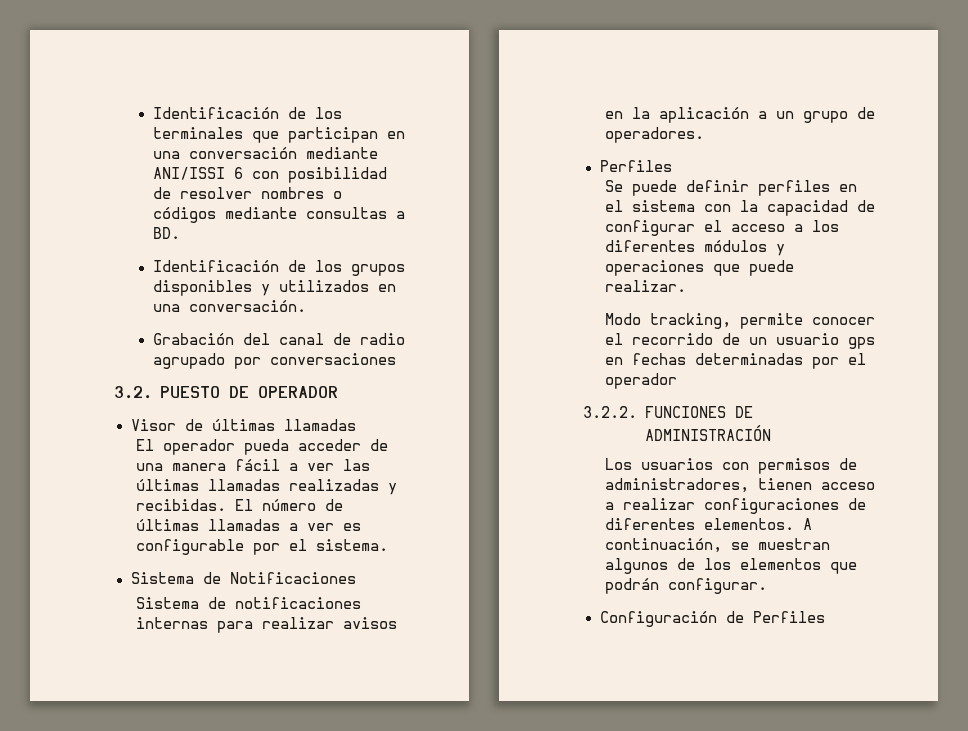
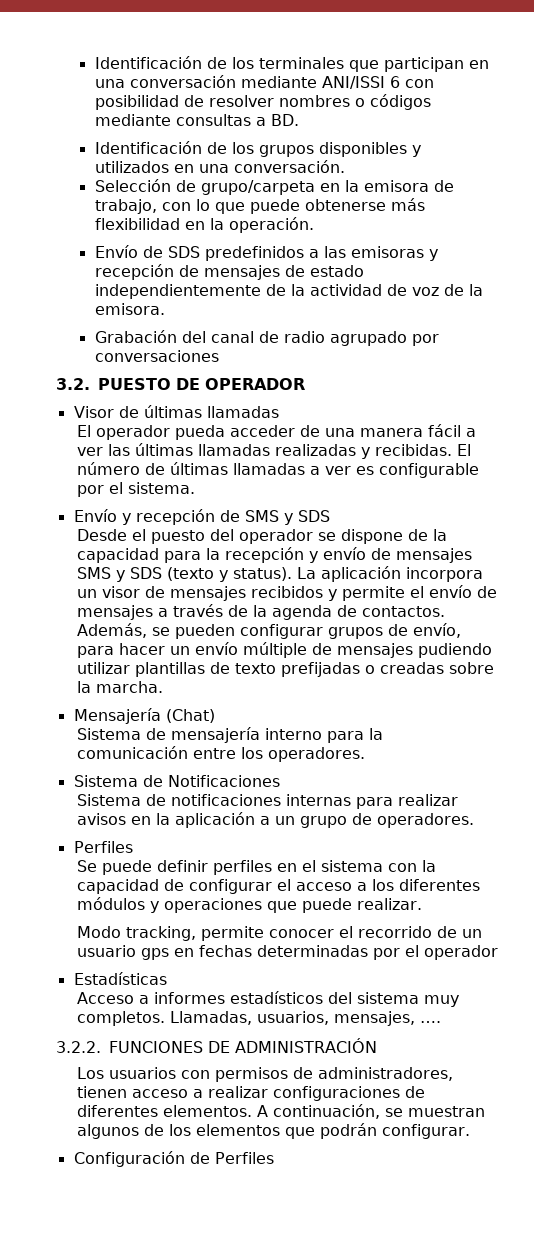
+ Selección de grupo/carpeta en la emisora de trabajo, con lo que puede obtenerse más flexibilidad en la operación.
+ Envío de SDS predefinidos a las emisoras y recepción de mensajes de estado independientemente de la actividad de voz de la emisora.
+ Envío y recepción de SMS y SDS
+ Desde el puesto del operador se dispone de la capacidad para la recepción y envío de mensajes SMS y SDS (texto y status). La aplicación incorpora un visor de mensajes recibidos y permite el envío de mensajes a través de la agenda de contactos. Además, se pueden configurar grupos de envío, para hacer un envío múltiple de mensajes pudiendo utilizar plantillas de texto prefijadas o creadas sobre la marcha.
+ Mensajería (Chat)
+ Sistema de mensajería interno para la comunicación entre los operadores.
+ Estadísticas
+ Acceso a informes estadísticos del sistema muy completos. Llamadas, usuarios, mensajes, ….

